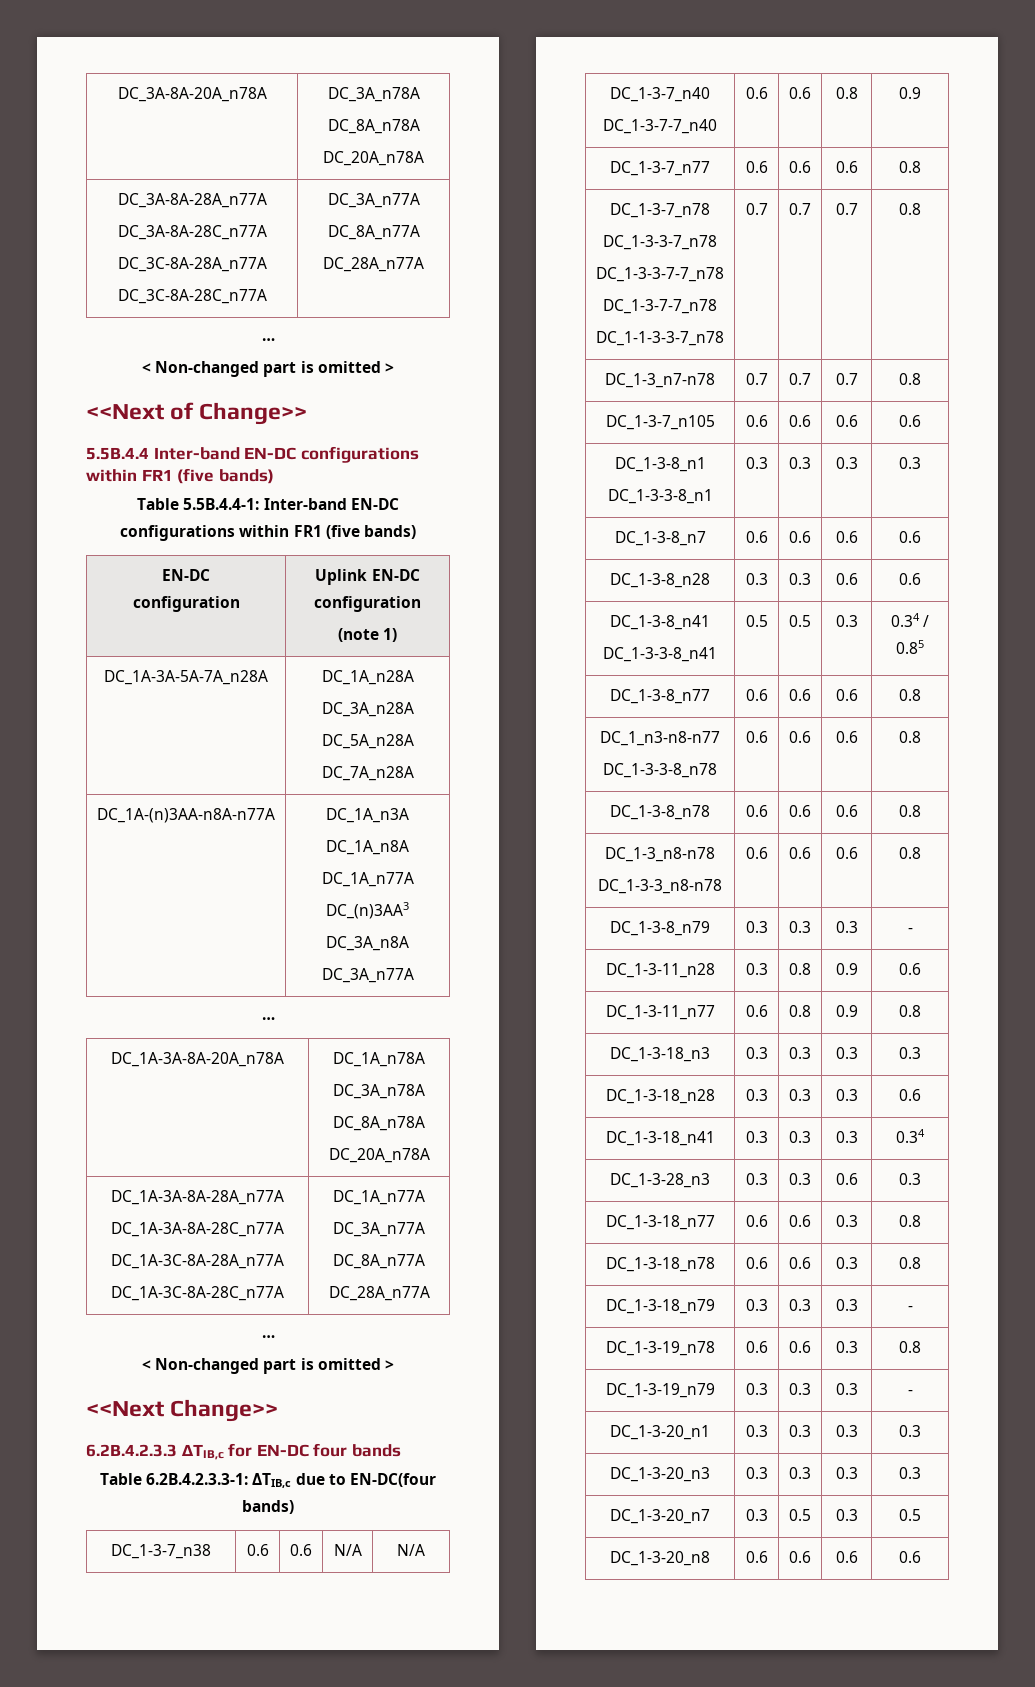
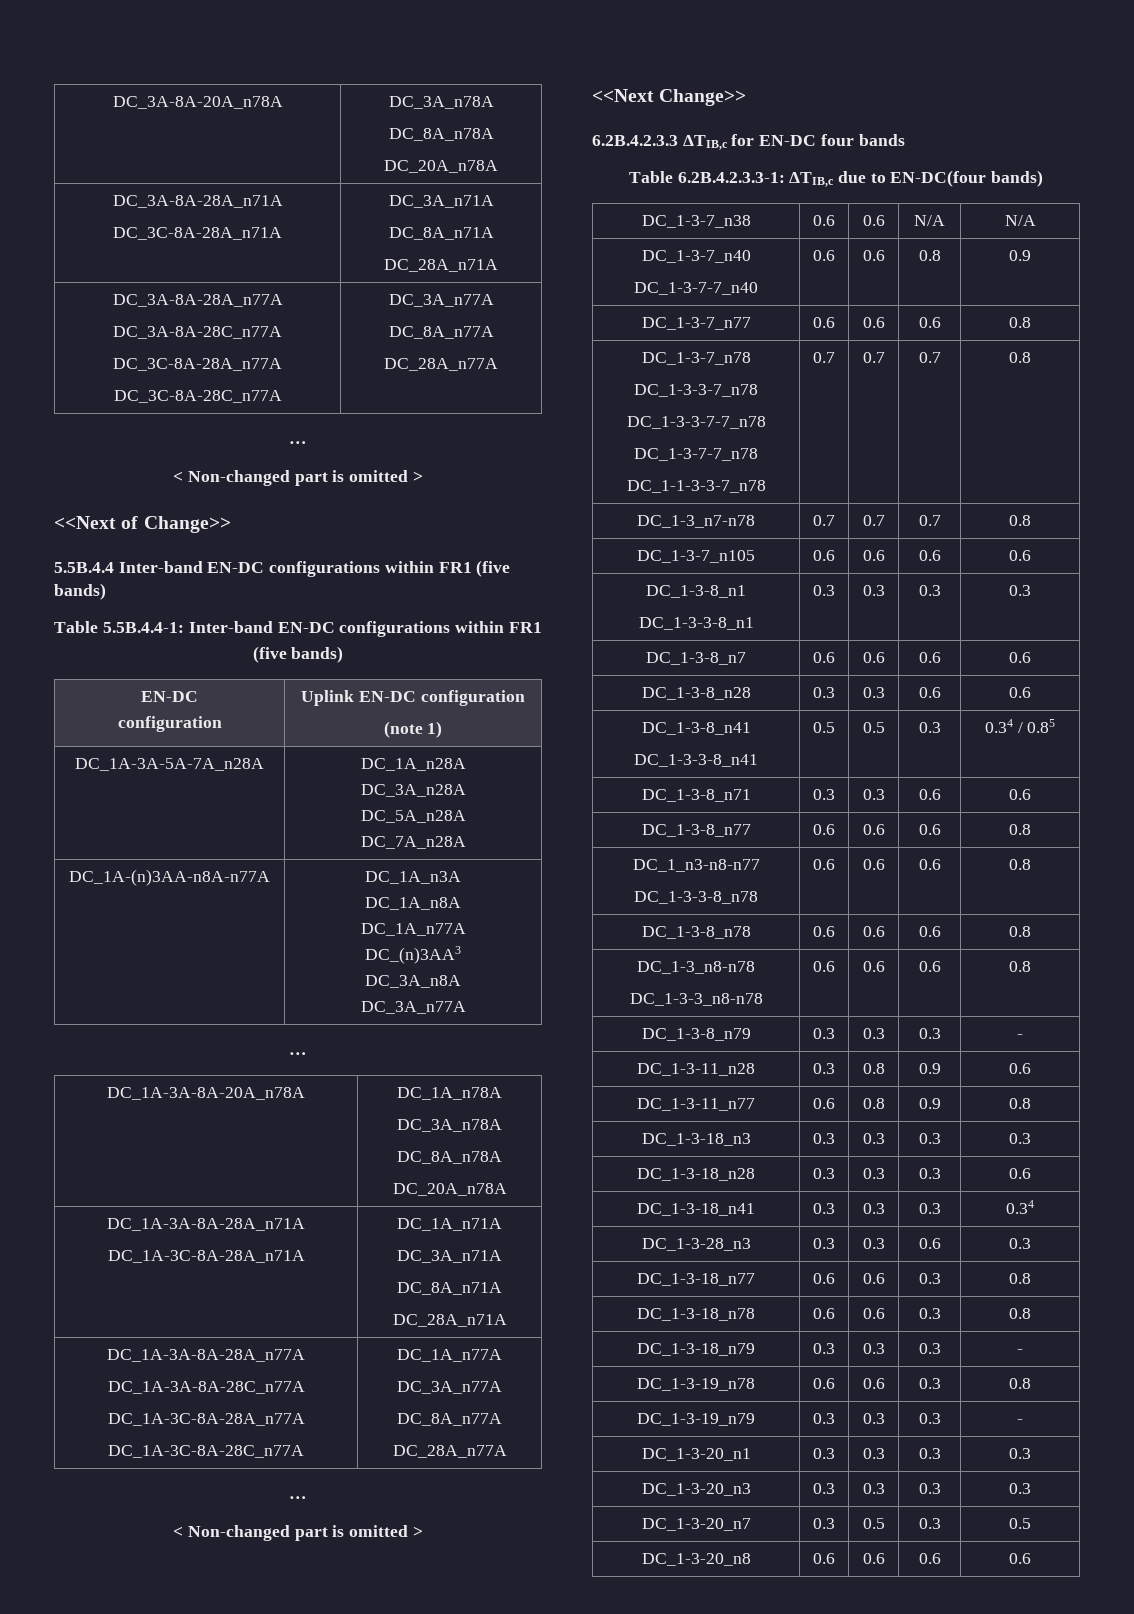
+ DC_3A-8A-28A_n71A
+ DC_3C-8A-28A_n71A | DC_3A_n71A
+ DC_8A_n71A
+ DC_28A_n71A
+ DC_1A-3A-8A-28A_n71A
+ DC_1A-3C-8A-28A_n71A | DC_1A_n71A
+ DC_3A_n71A
+ DC_8A_n71A
+ DC_28A_n71A
+ DC_1-3-8_n71 | 0.3 | 0.3 | 0.6 | 0.6

